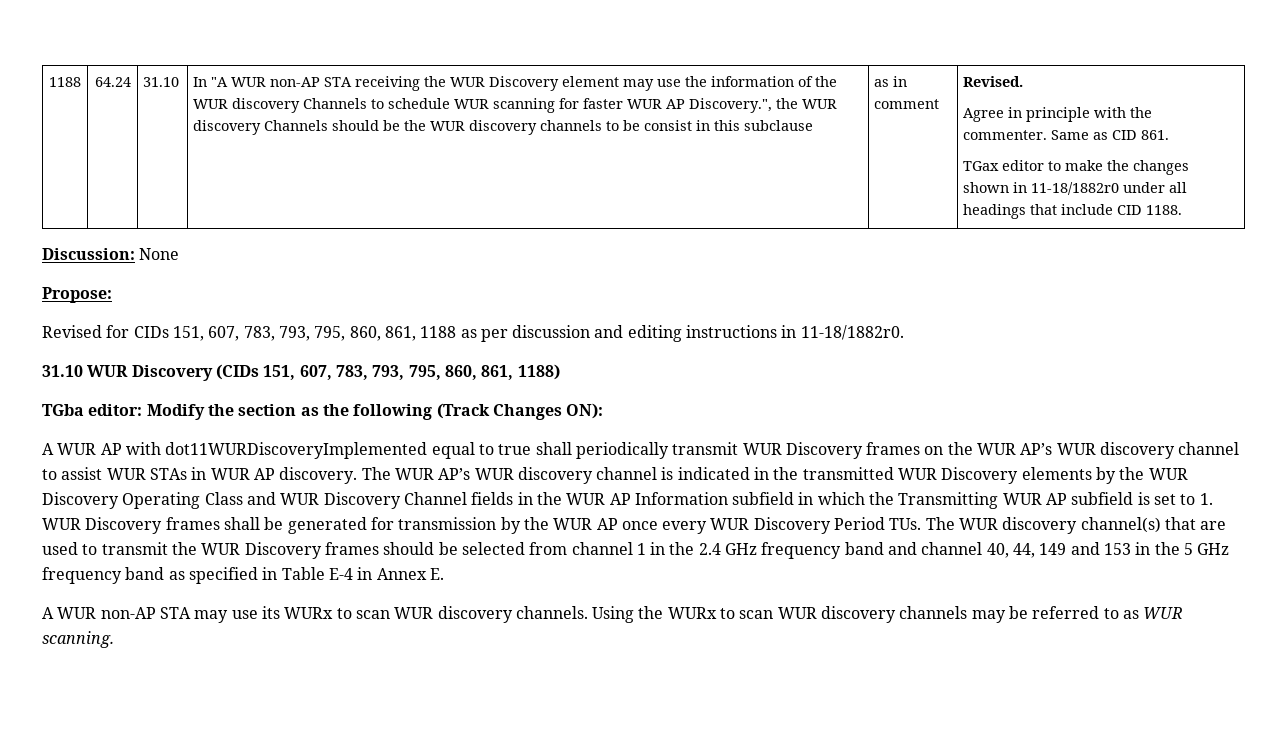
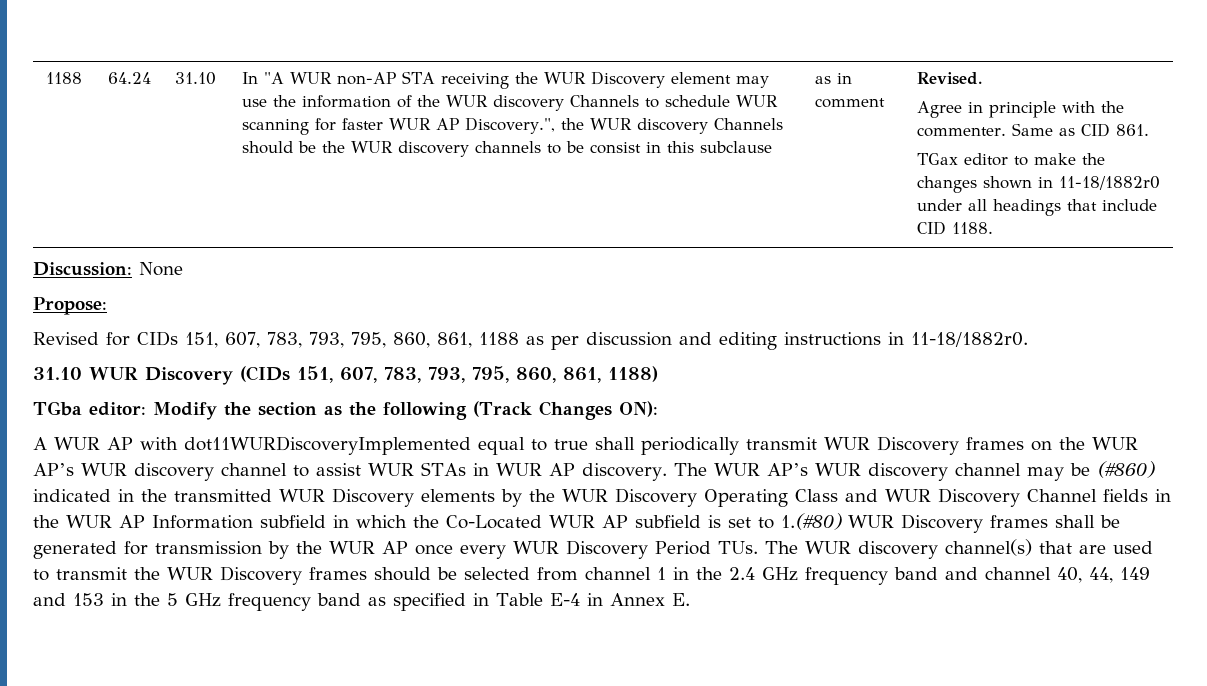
- The WUR AP’s WUR discovery channel is indicated in the transmitted WUR Discovery elements by the WUR Discovery Operating Class and WUR Discovery Channel fields in the WUR AP Information subfield in which the Transmitting WUR AP subfield is set to 1. WUR Discovery frames shall be generated for transmission by the WUR AP once every WUR Discovery Period TUs. The WUR discovery channel(s) that are used to transmit the WUR Discovery frames should be selected from channel 1 in the 2.4 GHz frequency band and channel 40, 44, 149 and 153 in the 5 GHz frequency band as specified in Table E-4 in Annex E.
+ The WUR AP’s WUR discovery channel may be (#860) indicated in the transmitted WUR Discovery elements by the WUR Discovery Operating Class and WUR Discovery Channel fields in the WUR AP Information subfield in which the Co-Located WUR AP subfield is set to 1.(#80) WUR Discovery frames shall be generated for transmission by the WUR AP once every WUR Discovery Period TUs. The WUR discovery channel(s) that are used to transmit the WUR Discovery frames should be selected from channel 1 in the 2.4 GHz frequency band and channel 40, 44, 149 and 153 in the 5 GHz frequency band as specified in Table E-4 in Annex E.
- A WUR non-AP STA may use its WURx to scan WUR discovery channels. Using the WURx to scan WUR discovery channels may be referred to as WUR scanning.

